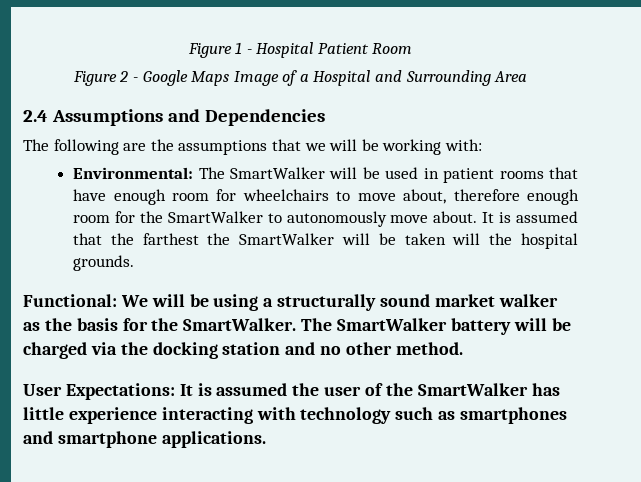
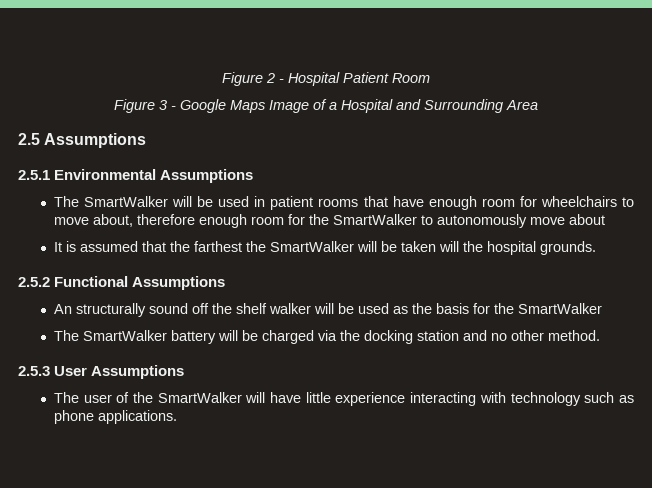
- Figure 1 - Hospital Patient Room
+ Figure 2 - Hospital Patient Room
- Figure 2 - Google Maps Image of a Hospital and Surrounding Area
+ Figure 3 - Google Maps Image of a Hospital and Surrounding Area
- 2.4 Assumptions and Dependencies
- The following are the assumptions that we will be working with:
- Environmental: The SmartWalker will be used in patient rooms that have enough room for wheelchairs to move about, therefore enough room for the SmartWalker to autonomously move about. It is assumed that the farthest the SmartWalker will be taken will the hospital grounds.
+ 2.5 Assumptions
+ 2.5.1 Environmental Assumptions
+ The SmartWalker will be used in patient rooms that have enough room for wheelchairs to move about, therefore enough room for the SmartWalker to autonomously move about
+ It is assumed that the farthest the SmartWalker will be taken will the hospital grounds.
- Functional: We will be using a structurally sound market walker as the basis for the SmartWalker. The SmartWalker battery will be charged via the docking station and no other method.
+ 2.5.2 Functional Assumptions
+ An structurally sound off the shelf walker will be used as the basis for the SmartWalker
+ The SmartWalker battery will be charged via the docking station and no other method.
- User Expectations: It is assumed the user of the SmartWalker has little experience interacting with technology such as smartphones and smartphone applications.
+ 2.5.3 User Assumptions
+ The user of the SmartWalker will have little experience interacting with technology such as phone applications.

